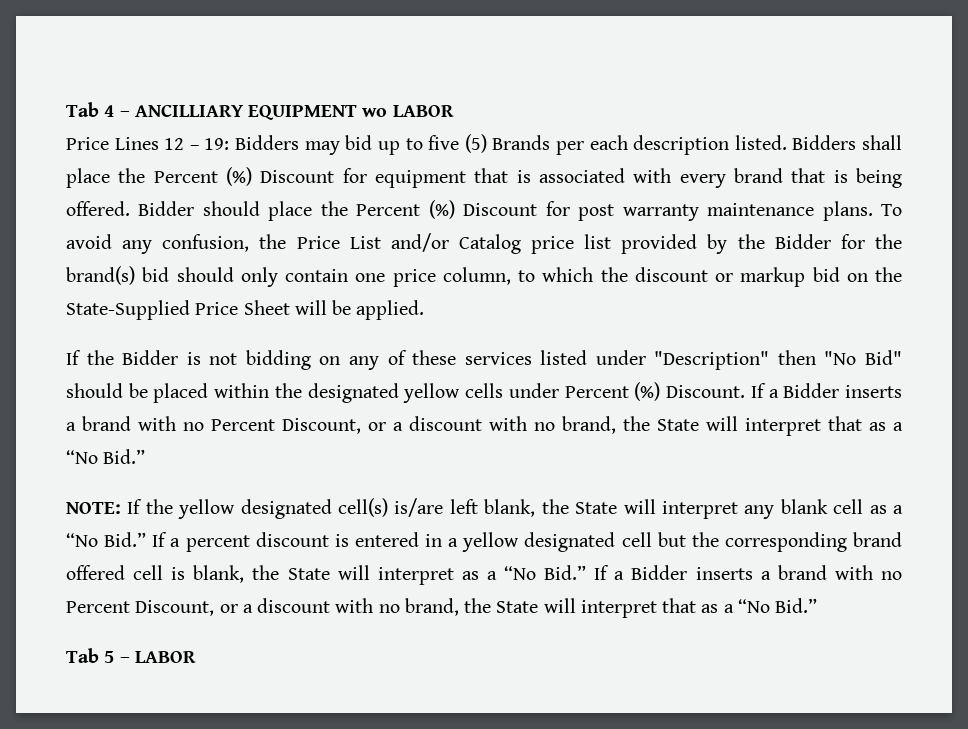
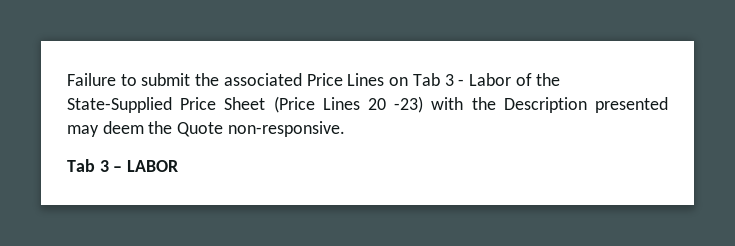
- Tab 4 – ANCILLIARY EQUIPMENT wo LABOR
- Price Lines 12 – 19: Bidders may bid up to five (5) Brands per each description listed. Bidders shall place the Percent (%) Discount for equipment that is associated with every brand that is being offered. Bidder should place the Percent (%) Discount for post warranty maintenance plans. To avoid any confusion, the Price List and/or Catalog price list provided by the Bidder for the brand(s) bid should only contain one price column, to which the discount or markup bid on the State-Supplied Price Sheet will be applied.
- If the Bidder is not bidding on any of these services listed under "Description" then "No Bid" should be placed within the designated yellow cells under Percent (%) Discount. If a Bidder inserts a brand with no Percent Discount, or a discount with no brand, the State will interpret that as a “No Bid.”
- NOTE: If the yellow designated cell(s) is/are left blank, the State will interpret any blank cell as a “No Bid.” If a percent discount is entered in a yellow designated cell but the corresponding brand offered cell is blank, the State will interpret as a “No Bid.” If a Bidder inserts a brand with no Percent Discount, or a discount with no brand, the State will interpret that as a “No Bid.”
- Tab 5 – LABOR
+ Failure to submit the associated Price Lines on Tab 3 - Labor of the State-Supplied Price Sheet (Price Lines 20 -23) with the Description presented may deem the Quote non-responsive.
+ Tab 3 – LABOR

